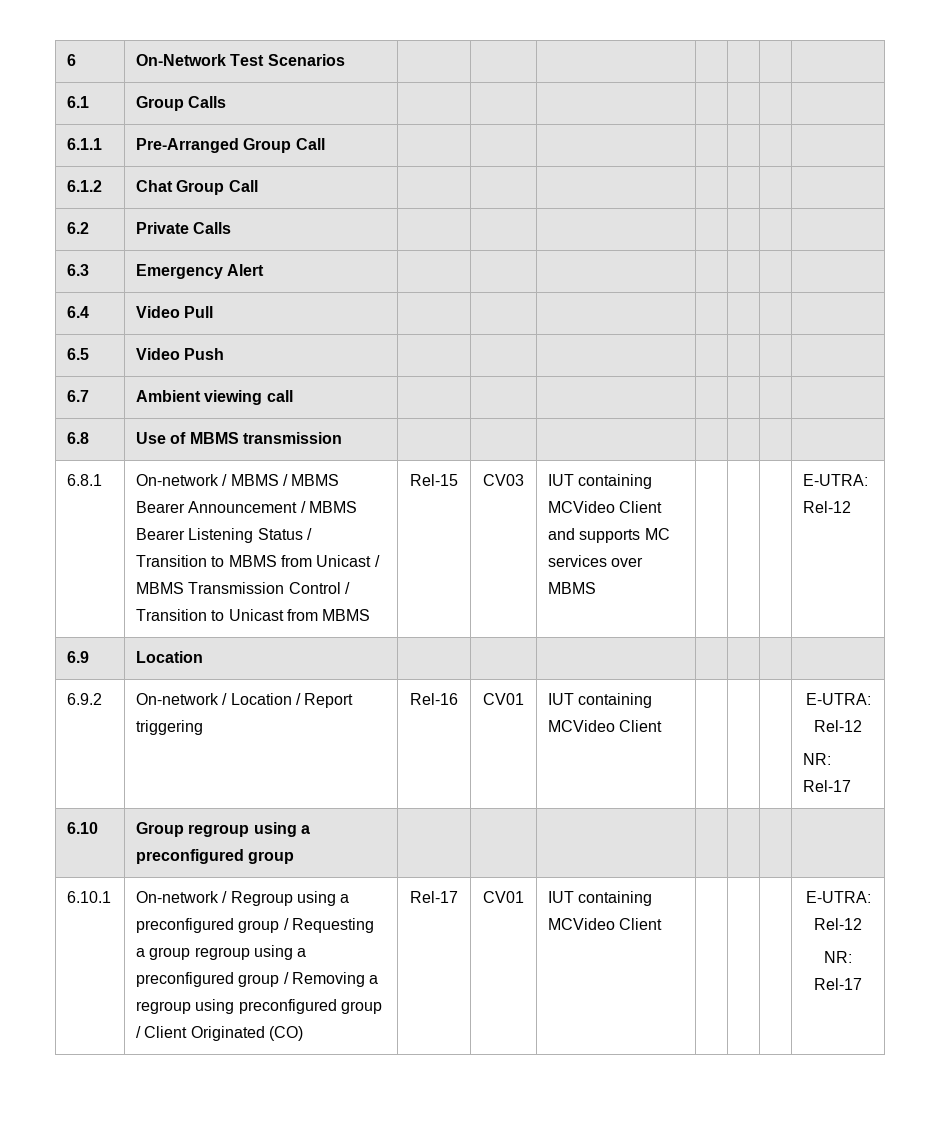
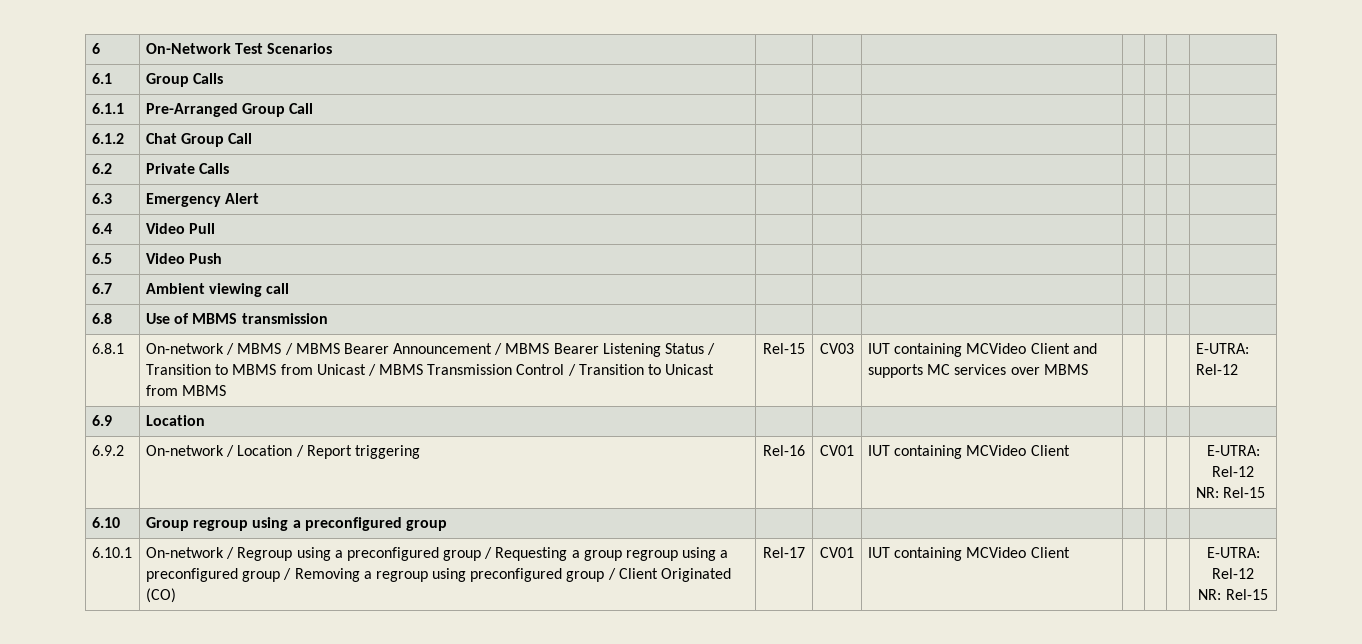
  6.9.2 | On-network / Location / Report triggering | Rel-16 | CV01 | IUT containing MCVideo Client | | | | E-UTRA: Rel-12
- NR: Rel-17
+ NR: Rel-15
  6.10.1 | On-network / Regroup using a preconfigured group / Requesting a group regroup using a preconfigured group / Removing a regroup using preconfigured group / Client Originated (CO) | Rel-17 | CV01 | IUT containing MCVideo Client | | | | E-UTRA: Rel-12
- NR: Rel-17
+ NR: Rel-15

